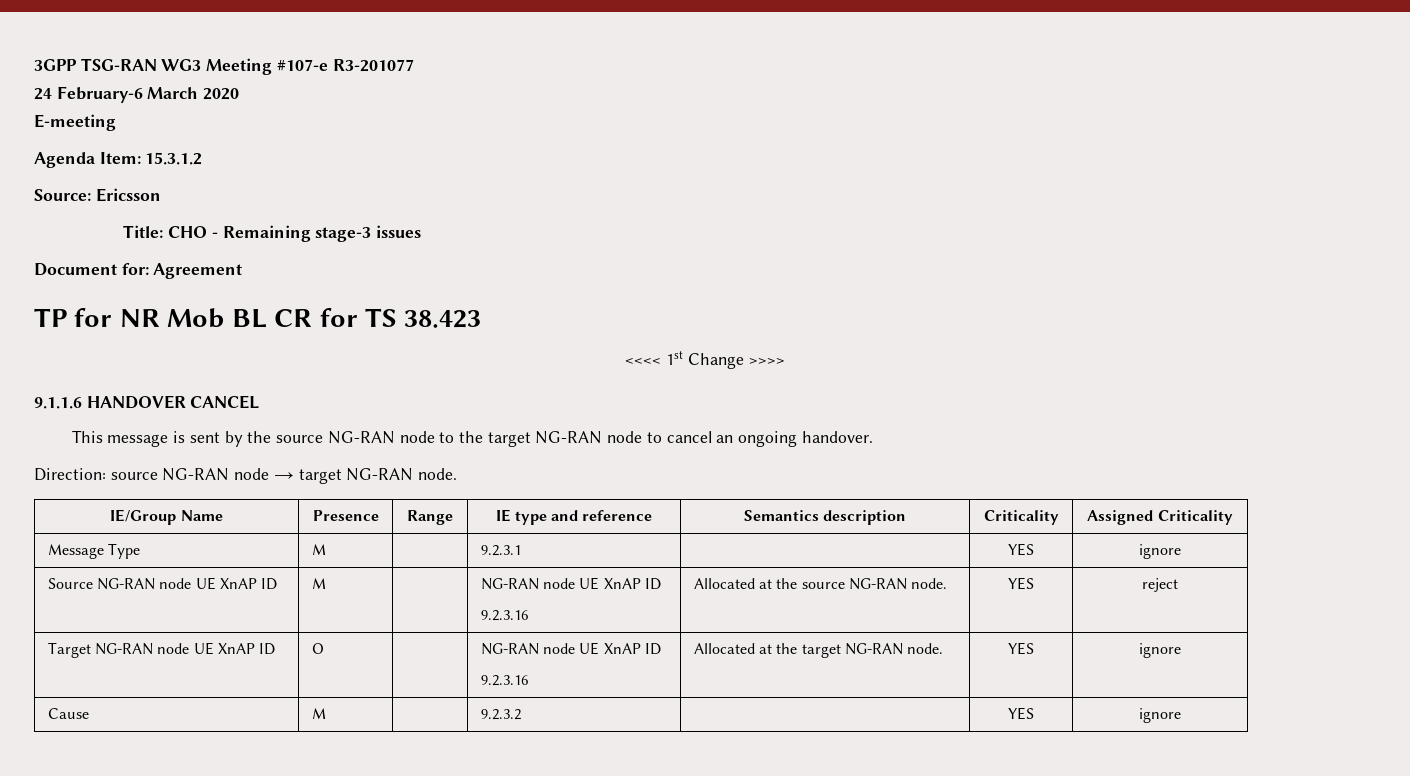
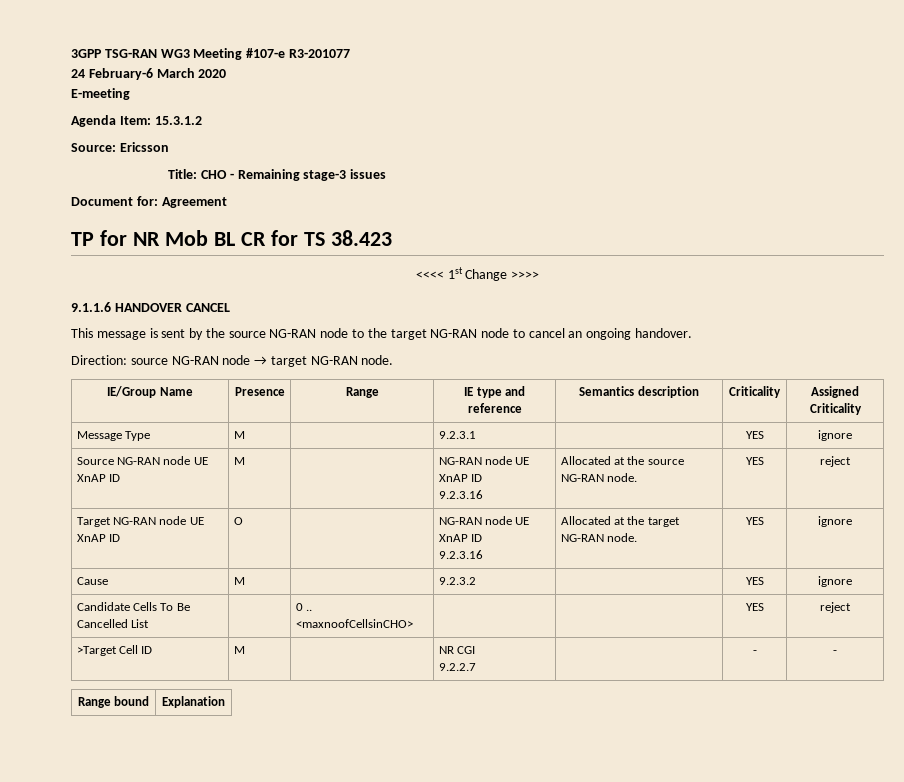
+ Candidate Cells To Be Cancelled List | | 0 .. <maxnoofCellsinCHO> | | | YES | reject
+ >Target Cell ID | M | | NR CGI
+ 9.2.2.7 | | - | -
+ Range bound | Explanation

